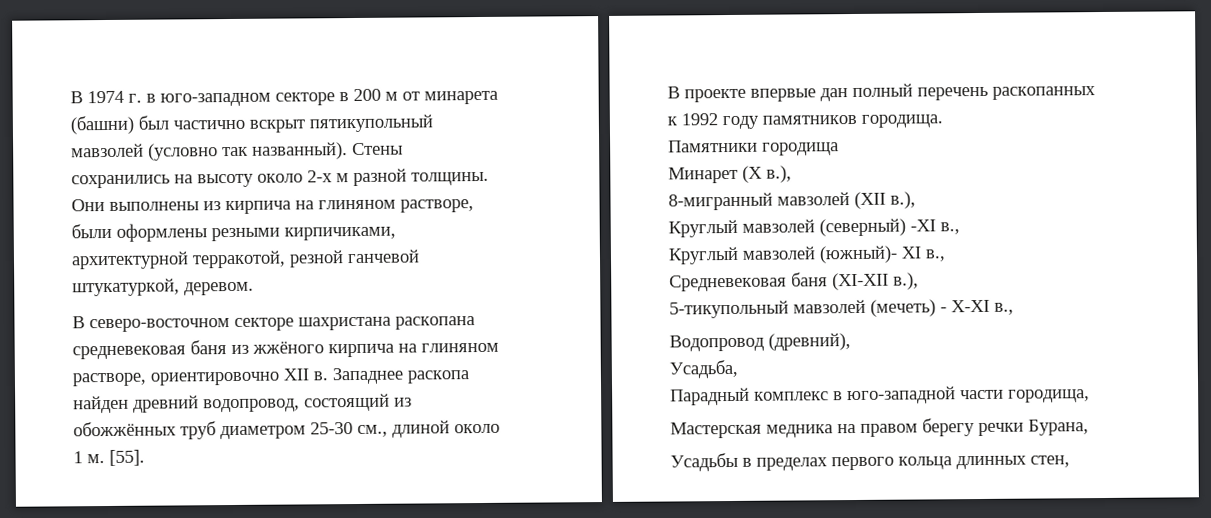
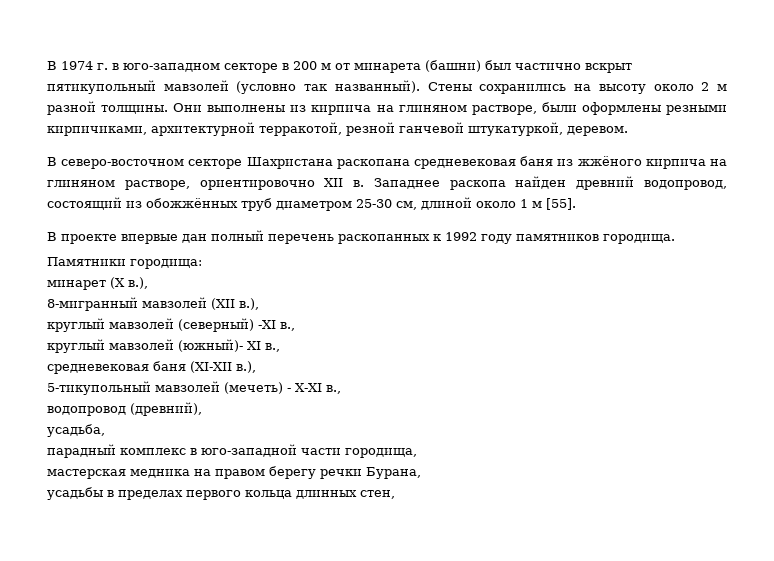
- Стены сохранились на высоту около 2-х м разной толщины.
+ Стены сохранились на высоту около 2 м разной толщины.
- В северо-восточном секторе шахристана раскопана средневековая баня из жжёного кирпича на глиняном растворе, ориентировочно ХII в.
+ В северо-восточном секторе Шахристана раскопана средневековая баня из жжёного кирпича на глиняном растворе, ориентировочно ХII в.
- Западнее раскопа найден древний водопровод, состоящий из обожжённых труб диаметром 25-30 см., длиной около 1 м. [55].
+ Западнее раскопа найден древний водопровод, состоящий из обожжённых труб диаметром 25-30 см, длиной около 1 м [55].
- Памятники городища
- Минарет (Х в.),
+ Памятники городища:
+ минарет (Х в.),
- Круглый мавзолей (северный) -ХI в.,
+ круглый мавзолей (северный) -ХI в.,
- Круглый мавзолей (южный)- ХI в.,
+ круглый мавзолей (южный)- ХI в.,
- Средневековая баня (ХI-ХII в.),
+ средневековая баня (ХI-ХII в.),
- Водопровод (древний),
+ водопровод (древний),
- Усадьба,
- Парадный комплекс в юго-западной части городища,
+ усадьба,
+ парадный комплекс в юго-западной части городища,
- Мастерская медника на правом берегу речки Бурана,
+ мастерская медника на правом берегу речки Бурана,
- Усадьбы в пределах первого кольца длинных стен,
+ усадьбы в пределах первого кольца длинных стен,

